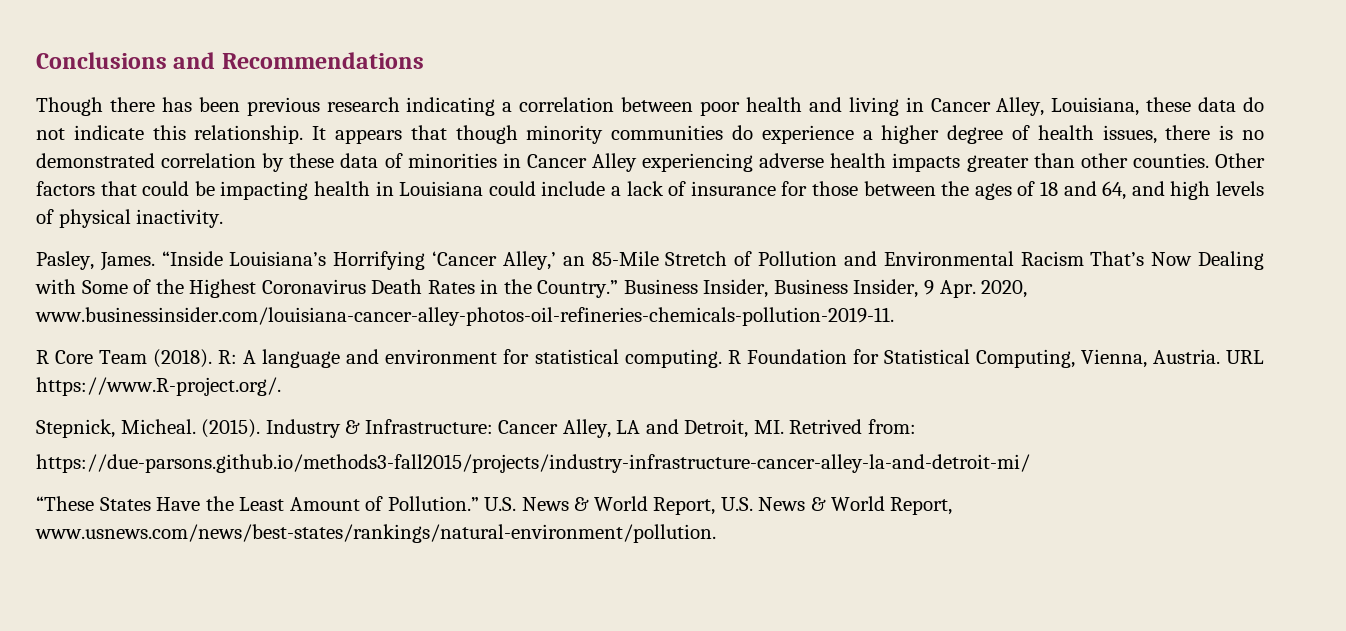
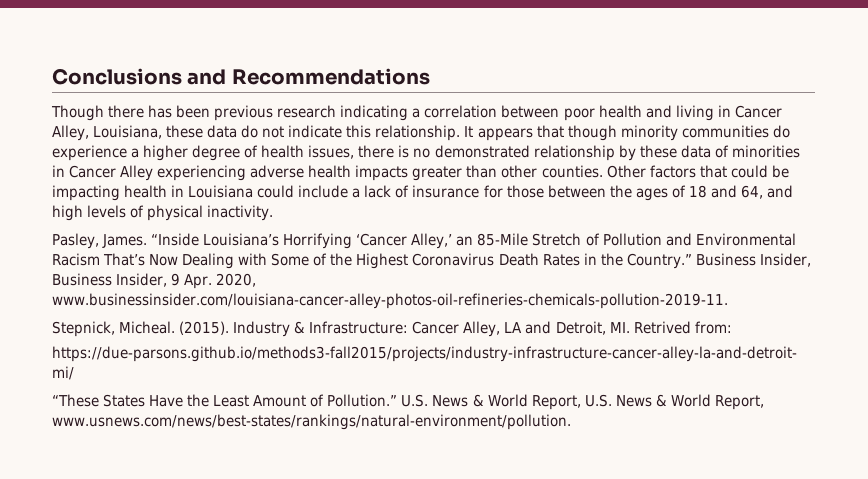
- It appears that though minority communities do experience a higher degree of health issues, there is no demonstrated correlation by these data of minorities in Cancer Alley experiencing adverse health impacts greater than other counties.
+ It appears that though minority communities do experience a higher degree of health issues, there is no demonstrated relationship by these data of minorities in Cancer Alley experiencing adverse health impacts greater than other counties.
- R Core Team (2018). R: A language and environment for statistical computing. R Foundation for Statistical Computing, Vienna, Austria. URL https://www.R-project.org/.

